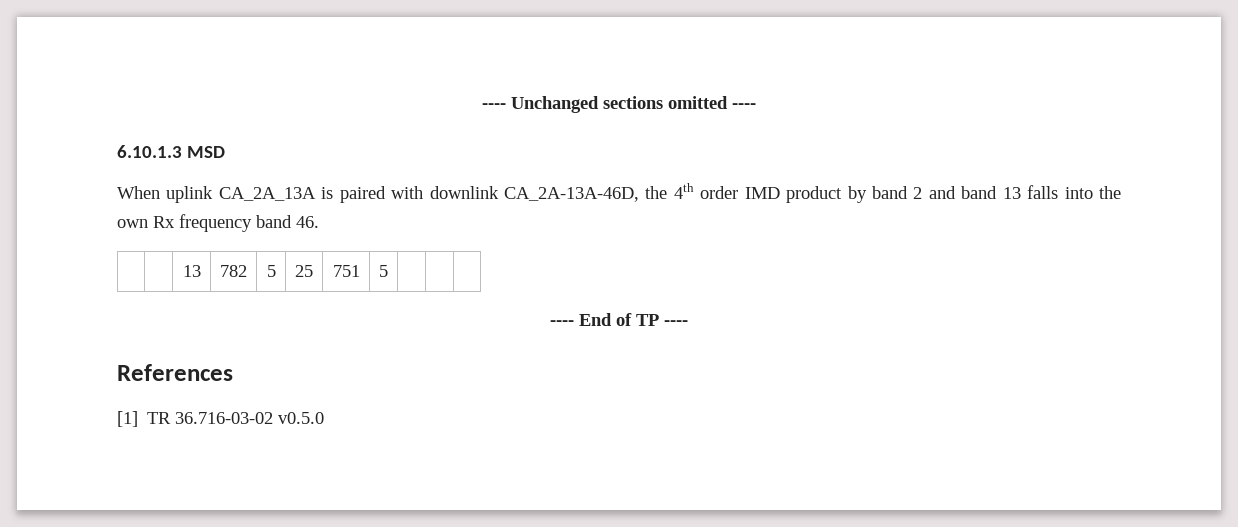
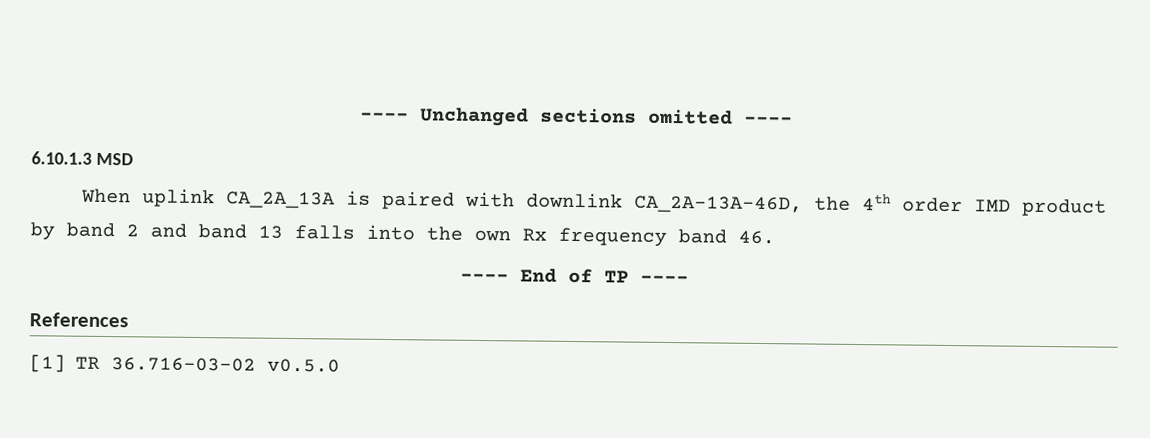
- | | 13 | 782 | 5 | 25 | 751 | 5 | | |

